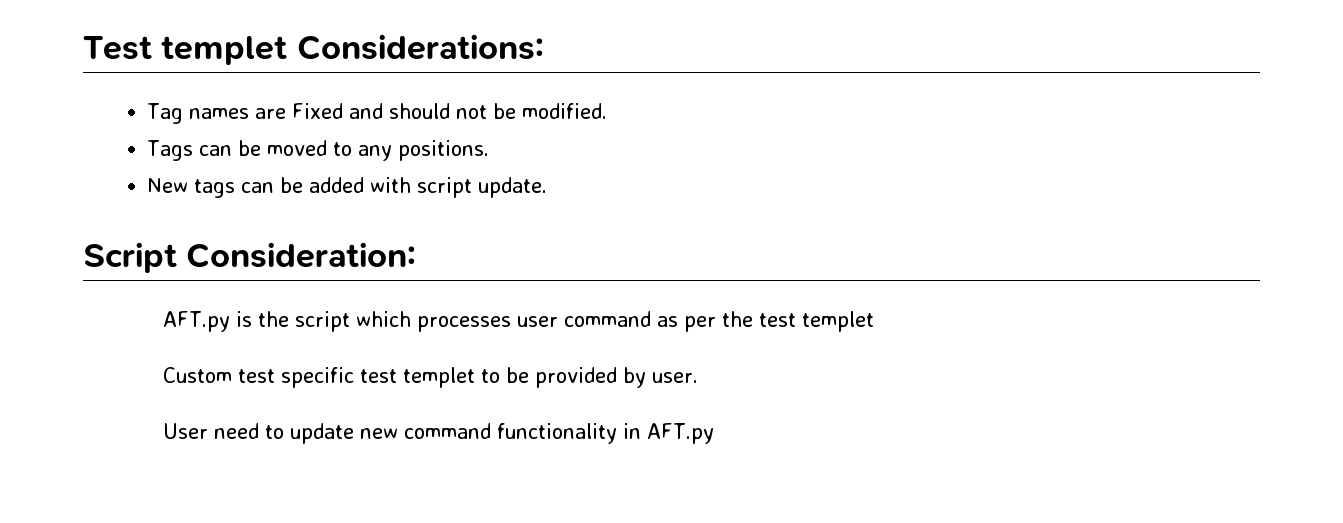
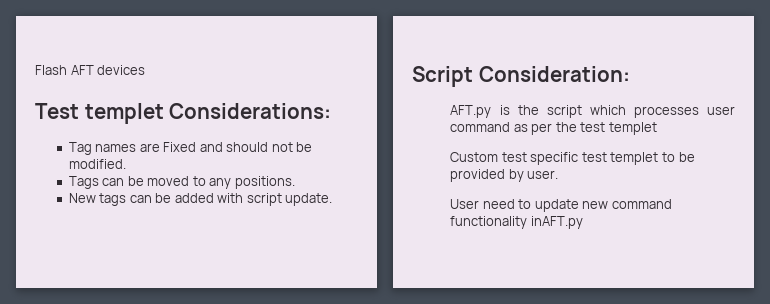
+ Flash AFT devices
- User need to update new command functionality in AFT.py
+ User need to update new command functionality inAFT.py

